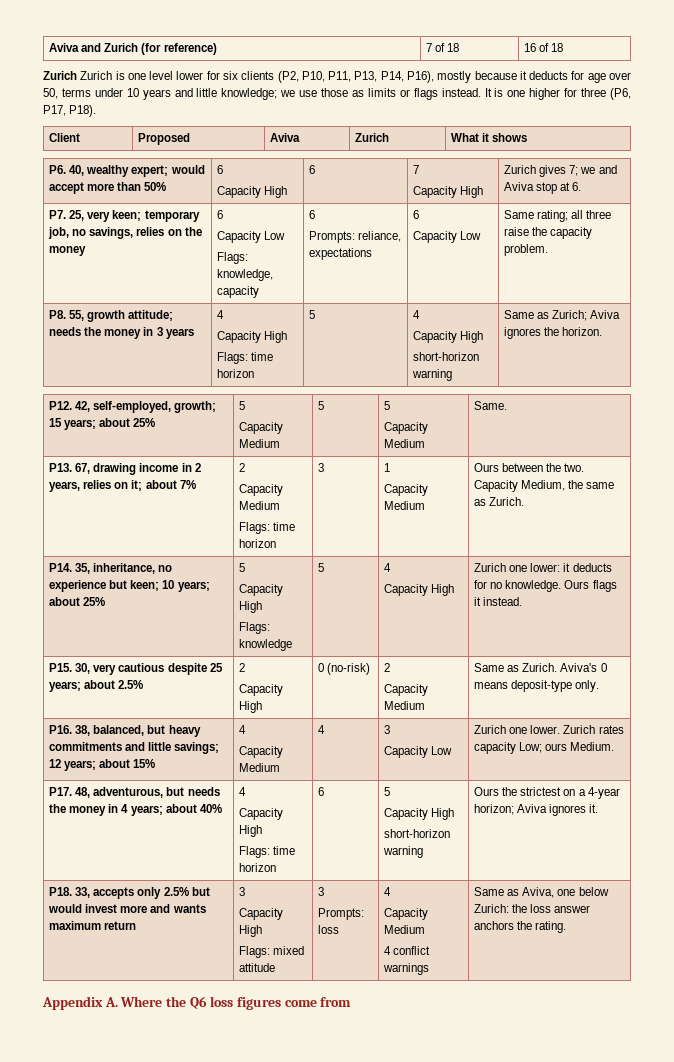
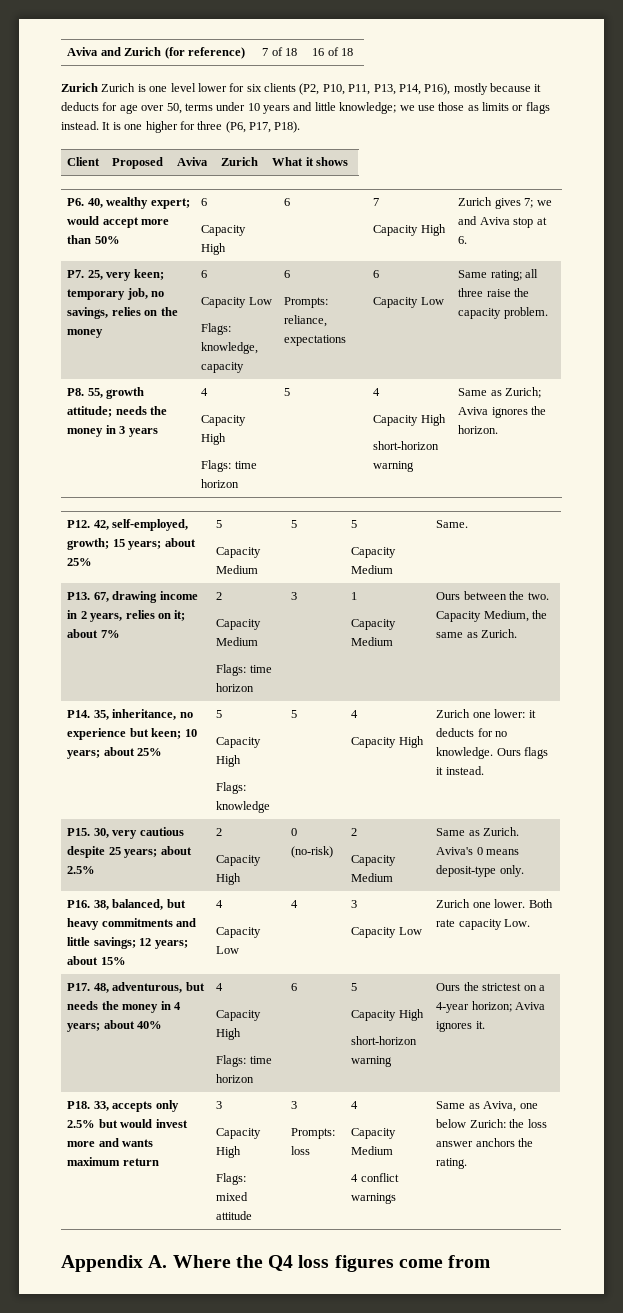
  P16. 38, balanced, but heavy commitments and little savings; 12 years; about 15% | 4
- Capacity Medium | 4 | 3
- Capacity Low | Zurich one lower. Zurich rates capacity Low; ours Medium.
+ Capacity Low | 4 | 3
+ Capacity Low | Zurich one lower. Both rate capacity Low.
- Appendix A. Where the Q6 loss figures come from
+ Appendix A. Where the Q4 loss figures come from

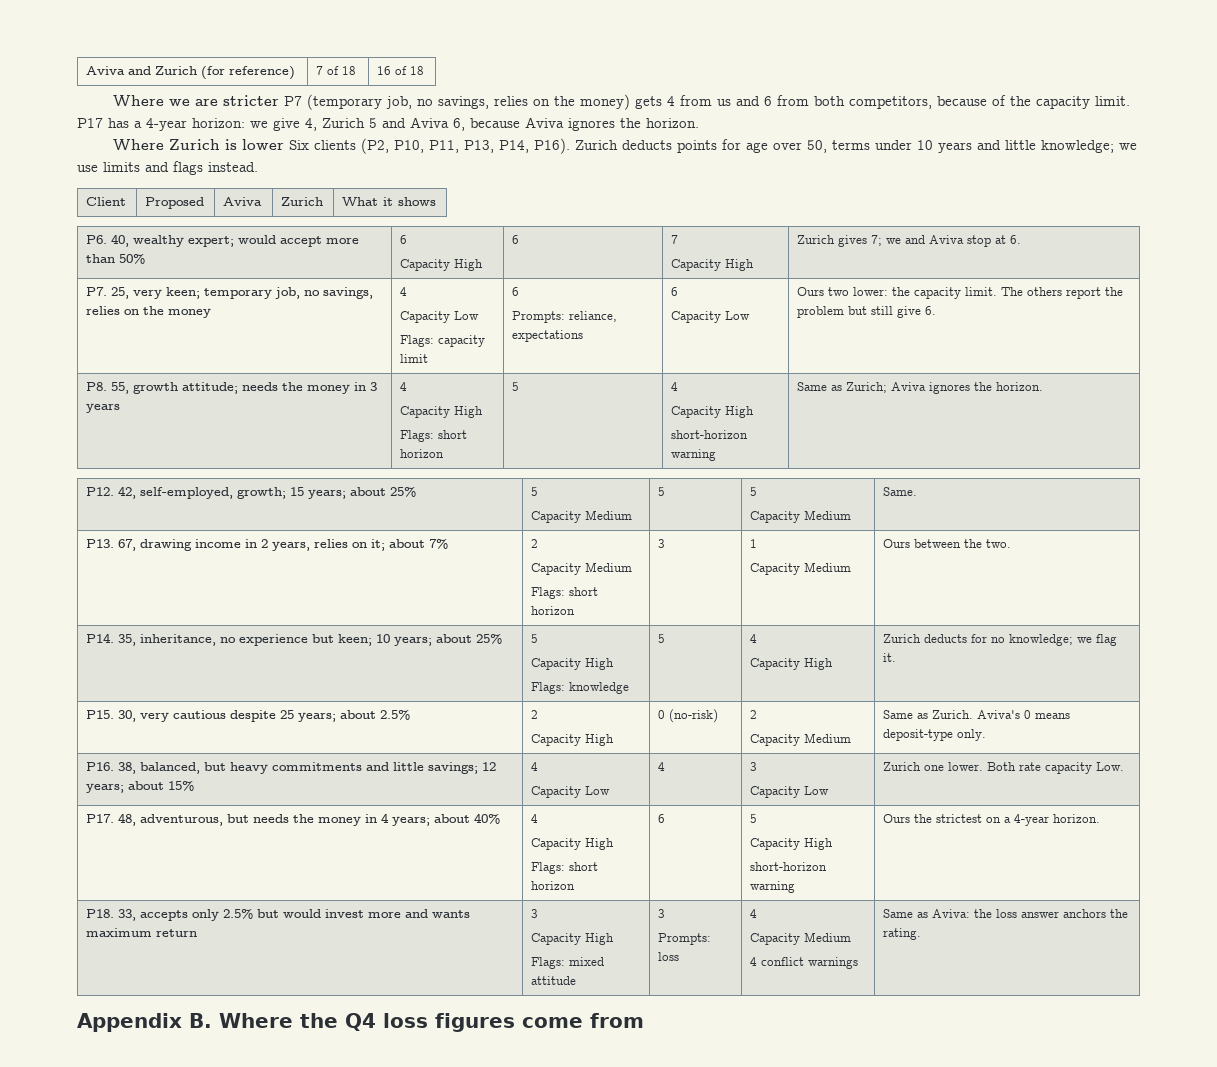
- Zurich Zurich is one level lower for six clients (P2, P10, P11, P13, P14, P16), mostly because it deducts for age over 50, terms under 10 years and little knowledge; we use those as limits or flags instead. It is one higher for three (P6, P17, P18).
+ Where we are stricter P7 (temporary job, no savings, relies on the money) gets 4 from us and 6 from both competitors, because of the capacity limit. P17 has a 4-year horizon: we give 4, Zurich 5 and Aviva 6, because Aviva ignores the horizon.
+ Where Zurich is lower Six clients (P2, P10, P11, P13, P14, P16). Zurich deducts points for age over 50, terms under 10 years and little knowledge; we use limits and flags instead.
- P7. 25, very keen; temporary job, no savings, relies on the money | 6
+ P7. 25, very keen; temporary job, no savings, relies on the money | 4
  Capacity Low
- Flags: knowledge, capacity | 6
+ Flags: capacity limit | 6
  Prompts: reliance, expectations | 6
- Capacity Low | Same rating; all three raise the capacity problem.
+ Capacity Low | Ours two lower: the capacity limit. The others report the problem but still give 6.
  P8. 55, growth attitude; needs the money in 3 years | 4
  Capacity High
- Flags: time horizon | 5 | 4
+ Flags: short horizon | 5 | 4
  P13. 67, drawing income in 2 years, relies on it; about 7% | 2
  Capacity Medium
- Flags: time horizon | 3 | 1
- Capacity Medium | Ours between the two. Capacity Medium, the same as Zurich.
+ Flags: short horizon | 3 | 1
+ Capacity Medium | Ours between the two.
  P14. 35, inheritance, no experience but keen; 10 years; about 25% | 5
  Capacity High
  Flags: knowledge | 5 | 4
- Capacity High | Zurich one lower: it deducts for no knowledge. Ours flags it instead.
+ Capacity High | Zurich deducts for no knowledge; we flag it.
  P17. 48, adventurous, but needs the money in 4 years; about 40% | 4
  Capacity High
- Flags: time horizon | 6 | 5
+ Flags: short horizon | 6 | 5
  Capacity High
- short-horizon warning | Ours the strictest on a 4-year horizon; Aviva ignores it.
+ short-horizon warning | Ours the strictest on a 4-year horizon.
  P18. 33, accepts only 2.5% but would invest more and wants maximum return | 3
  Capacity High
  Flags: mixed attitude | 3
  Prompts: loss | 4
  Capacity Medium
- 4 conflict warnings | Same as Aviva, one below Zurich: the loss answer anchors the rating.
+ 4 conflict warnings | Same as Aviva: the loss answer anchors the rating.
- Appendix A. Where the Q4 loss figures come from
+ Appendix B. Where the Q4 loss figures come from

